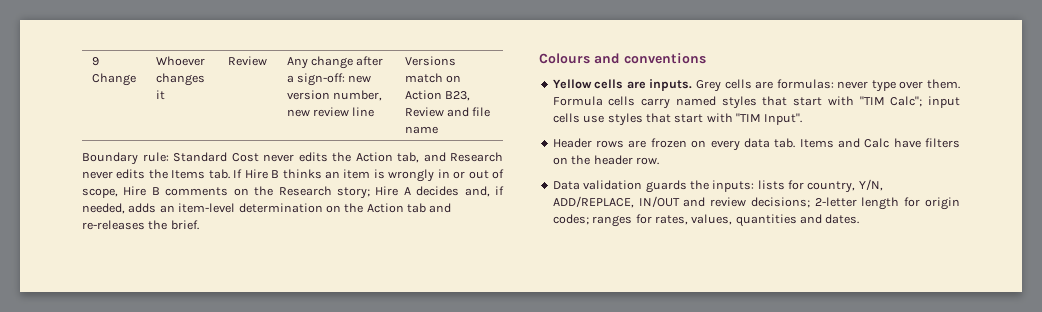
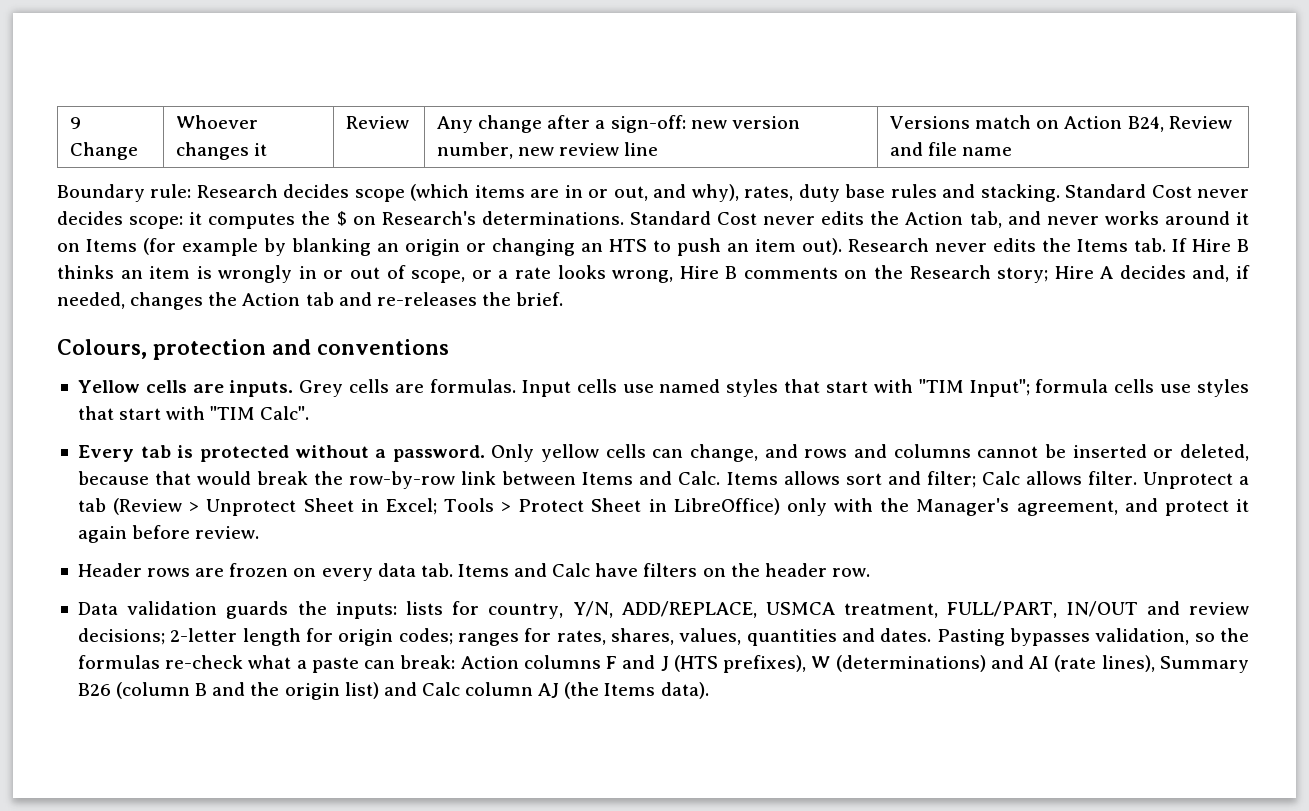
- 9 Change | Whoever changes it | Review | Any change after a sign-off: new version number, new review line | Versions match on Action B23, Review and file name
+ 9 Change | Whoever changes it | Review | Any change after a sign-off: new version number, new review line | Versions match on Action B24, Review and file name
- Boundary rule: Standard Cost never edits the Action tab, and Research never edits the Items tab. If Hire B thinks an item is wrongly in or out of scope, Hire B comments on the Research story; Hire A decides and, if needed, adds an item-level determination on the Action tab and re-releases the brief.
+ Boundary rule: Research decides scope (which items are in or out, and why), rates, duty base rules and stacking. Standard Cost never decides scope: it computes the $ on Research's determinations. Standard Cost never edits the Action tab, and never works around it on Items (for example by blanking an origin or changing an HTS to push an item out). Research never edits the Items tab. If Hire B thinks an item is wrongly in or out of scope, or a rate looks wrong, Hire B comments on the Research story; Hire A decides and, if needed, changes the Action tab and re-releases the brief.
- Colours and conventions
+ Colours, protection and conventions
- Grey cells are formulas: never type over them. Formula cells carry named styles that start with "TIM Calc"; input cells use styles that start with "TIM Input".
+ Grey cells are formulas. Input cells use named styles that start with "TIM Input"; formula cells use styles that start with "TIM Calc".
+ Every tab is protected without a password. Only yellow cells can change, and rows and columns cannot be inserted or deleted, because that would break the row-by-row link between Items and Calc. Items allows sort and filter; Calc allows filter. Unprotect a tab (Review > Unprotect Sheet in Excel; Tools > Protect Sheet in LibreOffice) only with the Manager's agreement, and protect it again before review.
- Data validation guards the inputs: lists for country, Y/N, ADD/REPLACE, IN/OUT and review decisions; 2-letter length for origin codes; ranges for rates, values, quantities and dates.
+ Data validation guards the inputs: lists for country, Y/N, ADD/REPLACE, USMCA treatment, FULL/PART, IN/OUT and review decisions; 2-letter length for origin codes; ranges for rates, shares, values, quantities and dates.
+ Pasting bypasses validation, so the formulas re-check what a paste can break: Action columns F and J (HTS prefixes), W (determinations) and AI (rate lines), Summary B26 (column B and the origin list) and Calc column AJ (the Items data).

